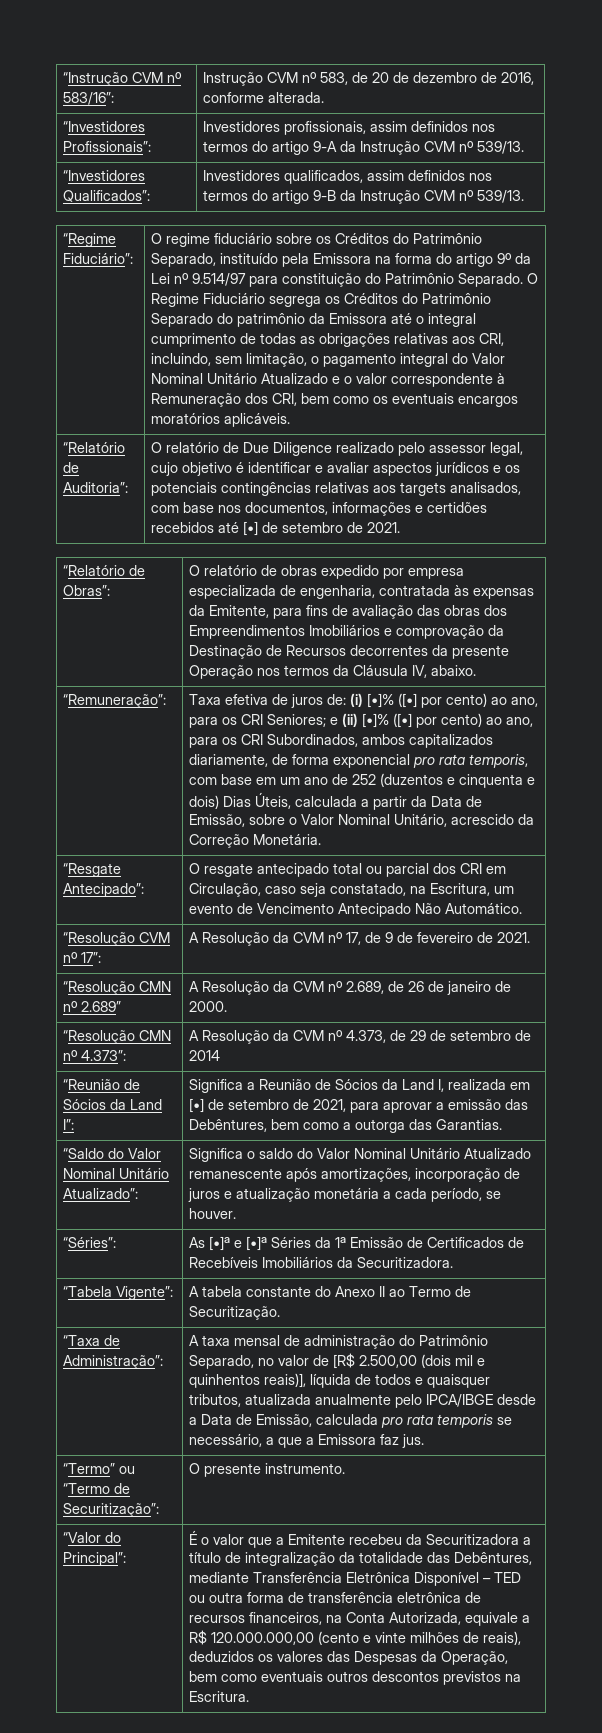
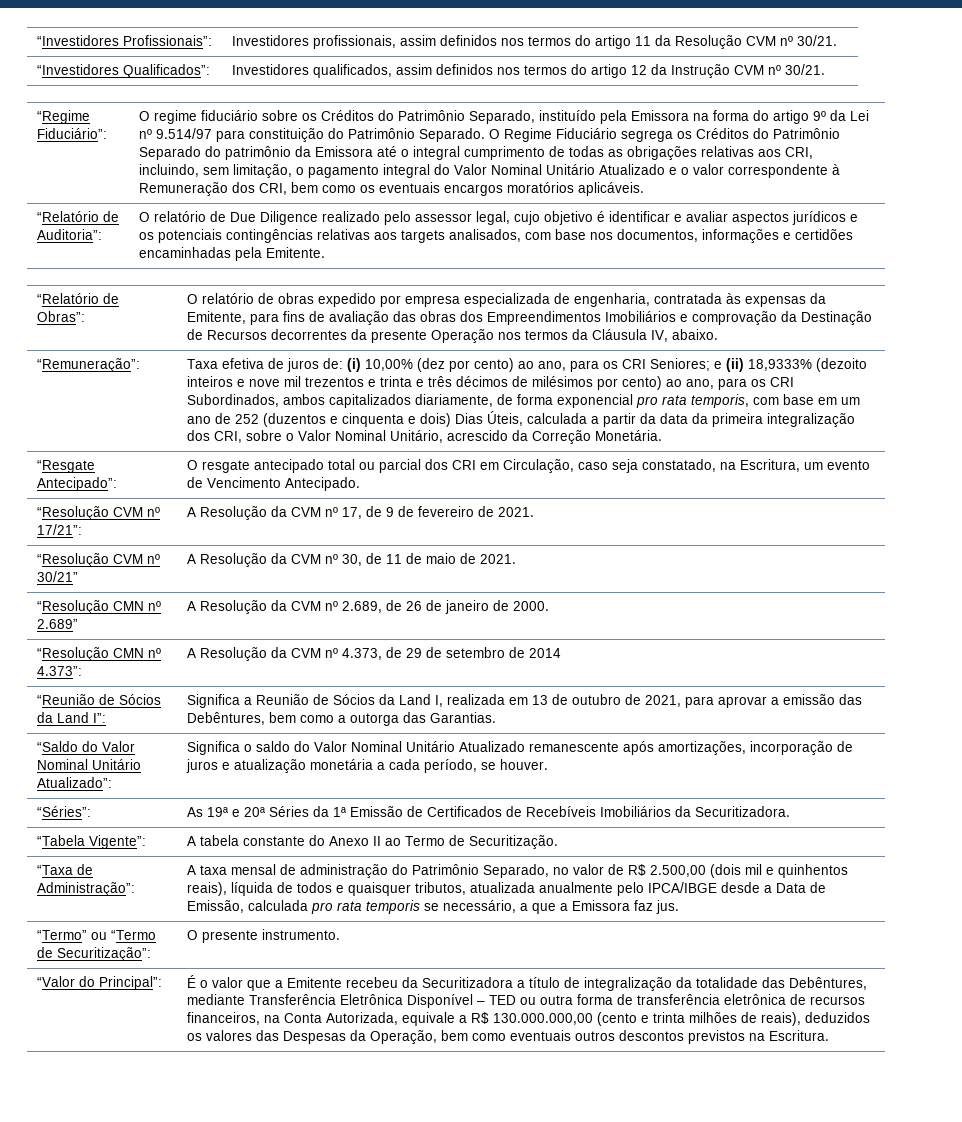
- “Instrução CVM nº 583/16”: | Instrução CVM nº 583, de 20 de dezembro de 2016, conforme alterada.
- “Investidores Profissionais”: | Investidores profissionais, assim definidos nos termos do artigo 9-A da Instrução CVM nº 539/13.
+ “Investidores Profissionais”: | Investidores profissionais, assim definidos nos termos do artigo 11 da Resolução CVM nº 30/21.
- “Investidores Qualificados”: | Investidores qualificados, assim definidos nos termos do artigo 9-B da Instrução CVM nº 539/13.
+ “Investidores Qualificados”: | Investidores qualificados, assim definidos nos termos do artigo 12 da Instrução CVM nº 30/21.
- O relatório de Due Diligence realizado pelo assessor legal, cujo objetivo é identificar e avaliar aspectos jurídicos e os potenciais contingências relativas aos targets analisados, com base nos documentos, informações e certidões recebidos até [•] de setembro de 2021.
+ O relatório de Due Diligence realizado pelo assessor legal, cujo objetivo é identificar e avaliar aspectos jurídicos e os potenciais contingências relativas aos targets analisados, com base nos documentos, informações e certidões encaminhadas pela Emitente.
- Taxa efetiva de juros de: (i) [•]% ([•] por cento) ao ano, para os CRI Seniores; e (ii) [•]% ([•] por cento) ao ano, para os CRI Subordinados, ambos capitalizados diariamente, de forma exponencial pro rata temporis, com base em um ano de 252 (duzentos e cinquenta e dois) Dias Úteis, calculada a partir da Data de Emissão, sobre o Valor Nominal Unitário, acrescido da Correção Monetária.
+ Taxa efetiva de juros de: (i) 10,00% (dez por cento) ao ano, para os CRI Seniores; e (ii) 18,9333% (dezoito inteiros e nove mil trezentos e trinta e três décimos de milésimos por cento) ao ano, para os CRI Subordinados, ambos capitalizados diariamente, de forma exponencial pro rata temporis, com base em um ano de 252 (duzentos e cinquenta e dois) Dias Úteis, calculada a partir da data da primeira integralização dos CRI, sobre o Valor Nominal Unitário, acrescido da Correção Monetária.
- “Resgate Antecipado”: | O resgate antecipado total ou parcial dos CRI em Circulação, caso seja constatado, na Escritura, um evento de Vencimento Antecipado Não Automático.
- “Resolução CVM nº 17”: | A Resolução da CVM nº 17, de 9 de fevereiro de 2021.
+ “Resgate Antecipado”: | O resgate antecipado total ou parcial dos CRI em Circulação, caso seja constatado, na Escritura, um evento de Vencimento Antecipado.
+ “Resolução CVM nº 17/21”: | A Resolução da CVM nº 17, de 9 de fevereiro de 2021.
+ “Resolução CVM nº 30/21” | A Resolução da CVM nº 30, de 11 de maio de 2021.
- “Reunião de Sócios da Land I”: | Significa a Reunião de Sócios da Land I, realizada em [•] de setembro de 2021, para aprovar a emissão das Debêntures, bem como a outorga das Garantias.
+ “Reunião de Sócios da Land I”: | Significa a Reunião de Sócios da Land I, realizada em 13 de outubro de 2021, para aprovar a emissão das Debêntures, bem como a outorga das Garantias.
- “Séries”: | As [•]ª e [•]ª Séries da 1ª Emissão de Certificados de Recebíveis Imobiliários da Securitizadora.
+ “Séries”: | As 19ª e 20ª Séries da 1ª Emissão de Certificados de Recebíveis Imobiliários da Securitizadora.
- A taxa mensal de administração do Patrimônio Separado, no valor de [R$ 2.500,00 (dois mil e quinhentos reais)], líquida de todos e quaisquer tributos, atualizada anualmente pelo IPCA/IBGE desde a Data de Emissão, calculada pro rata temporis se necessário, a que a Emissora faz jus.
+ A taxa mensal de administração do Patrimônio Separado, no valor de R$ 2.500,00 (dois mil e quinhentos reais), líquida de todos e quaisquer tributos, atualizada anualmente pelo IPCA/IBGE desde a Data de Emissão, calculada pro rata temporis se necessário, a que a Emissora faz jus.
- É o valor que a Emitente recebeu da Securitizadora a título de integralização da totalidade das Debêntures, mediante Transferência Eletrônica Disponível – TED ou outra forma de transferência eletrônica de recursos financeiros, na Conta Autorizada, equivale a R$ 120.000.000,00 (cento e vinte milhões de reais), deduzidos os valores das Despesas da Operação, bem como eventuais outros descontos previstos na Escritura.
+ É o valor que a Emitente recebeu da Securitizadora a título de integralização da totalidade das Debêntures, mediante Transferência Eletrônica Disponível – TED ou outra forma de transferência eletrônica de recursos financeiros, na Conta Autorizada, equivale a R$ 130.000.000,00 (cento e trinta milhões de reais), deduzidos os valores das Despesas da Operação, bem como eventuais outros descontos previstos na Escritura.

